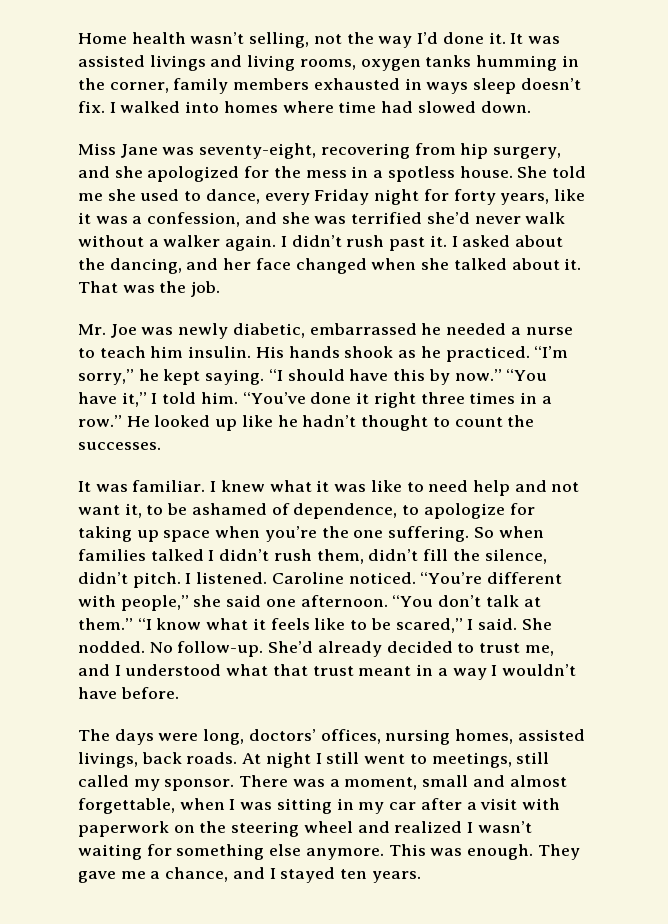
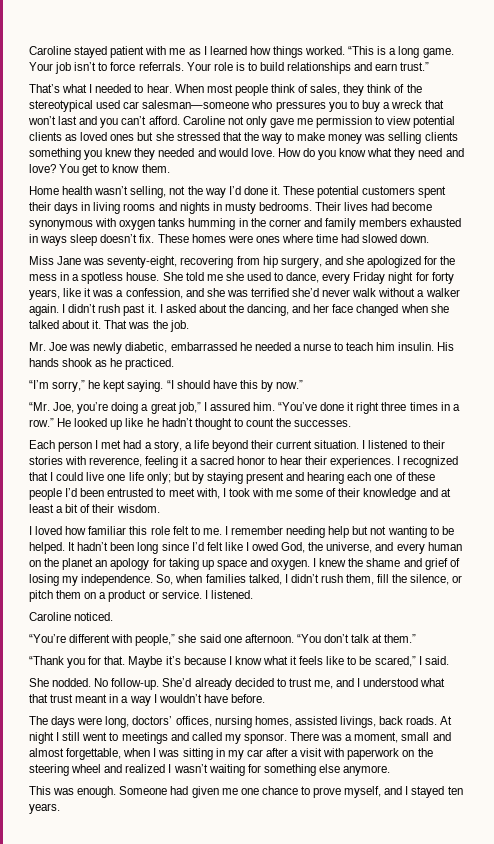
+ Caroline stayed patient with me as I learned how things worked. “This is a long game. Your job isn’t to force referrals. Your role is to build relationships and earn trust.”
+ That’s what I needed to hear. When most people think of sales, they think of the stereotypical used car salesman—someone who pressures you to buy a wreck that won’t last and you can’t afford. Caroline not only gave me permission to view potential clients as loved ones but she stressed that the way to make money was selling clients something you knew they needed and would love. How do you know what they need and love? You get to know them.
- It was assisted livings and living rooms, oxygen tanks humming in the corner, family members exhausted in ways sleep doesn’t fix.
+ These potential customers spent their days in living rooms and nights in musty bedrooms. Their lives had become synonymous with oxygen tanks humming in the corner and family members exhausted in ways sleep doesn’t fix.
- I walked into homes where time had slowed down.
+ These homes were ones where time had slowed down.
- His hands shook as he practiced. “I’m sorry,” he kept saying.
+ His hands shook as he practiced.
+ “I’m sorry,” he kept saying.
- “I should have this by now.” “You have it,” I told him.
+ “I should have this by now.”
+ “Mr. Joe, you’re doing a great job,” I assured him.
- It was familiar. I knew what it was like to need help and not want it, to be ashamed of dependence, to apologize for taking up space when you’re the one suffering. So when families talked I didn’t rush them, didn’t fill the silence, didn’t pitch.
+ Each person I met had a story, a life beyond their current situation. I listened to their stories with reverence, feeling it a sacred honor to hear their experiences. I recognized that I could live one life only; but by staying present and hearing each one of these people I’d been entrusted to meet with, I took with me some of their knowledge and at least a bit of their wisdom.
+ I loved how familiar this role felt to me. I remember needing help but not wanting to be helped. It hadn’t been long since I’d felt like I owed God, the universe, and every human on the planet an apology for taking up space and oxygen. I knew the shame and grief of losing my independence. So, when families talked, I didn’t rush them, fill the silence, or pitch them on a product or service.
- I listened. Caroline noticed. “You’re different with people,” she said one afternoon.
+ I listened.
+ Caroline noticed.
+ “You’re different with people,” she said one afternoon.
- “You don’t talk at them.” “I know what it feels like to be scared,” I said. She nodded.
+ “You don’t talk at them.”
+ “Thank you for that. Maybe it’s because I know what it feels like to be scared,” I said.
+ She nodded.
- At night I still went to meetings, still called my sponsor.
+ At night I still went to meetings and called my sponsor.
- There was a moment, small and almost forgettable, when I was sitting in my car after a visit with paperwork on the steering wheel and realized I wasn’t waiting for something else anymore. This was enough.
+ There was a moment, small and almost forgettable, when I was sitting in my car after a visit with paperwork on the steering wheel and realized I wasn’t waiting for something else anymore.
+ This was enough.
- They gave me a chance, and I stayed ten years.
+ Someone had given me one chance to prove myself, and I stayed ten years.

